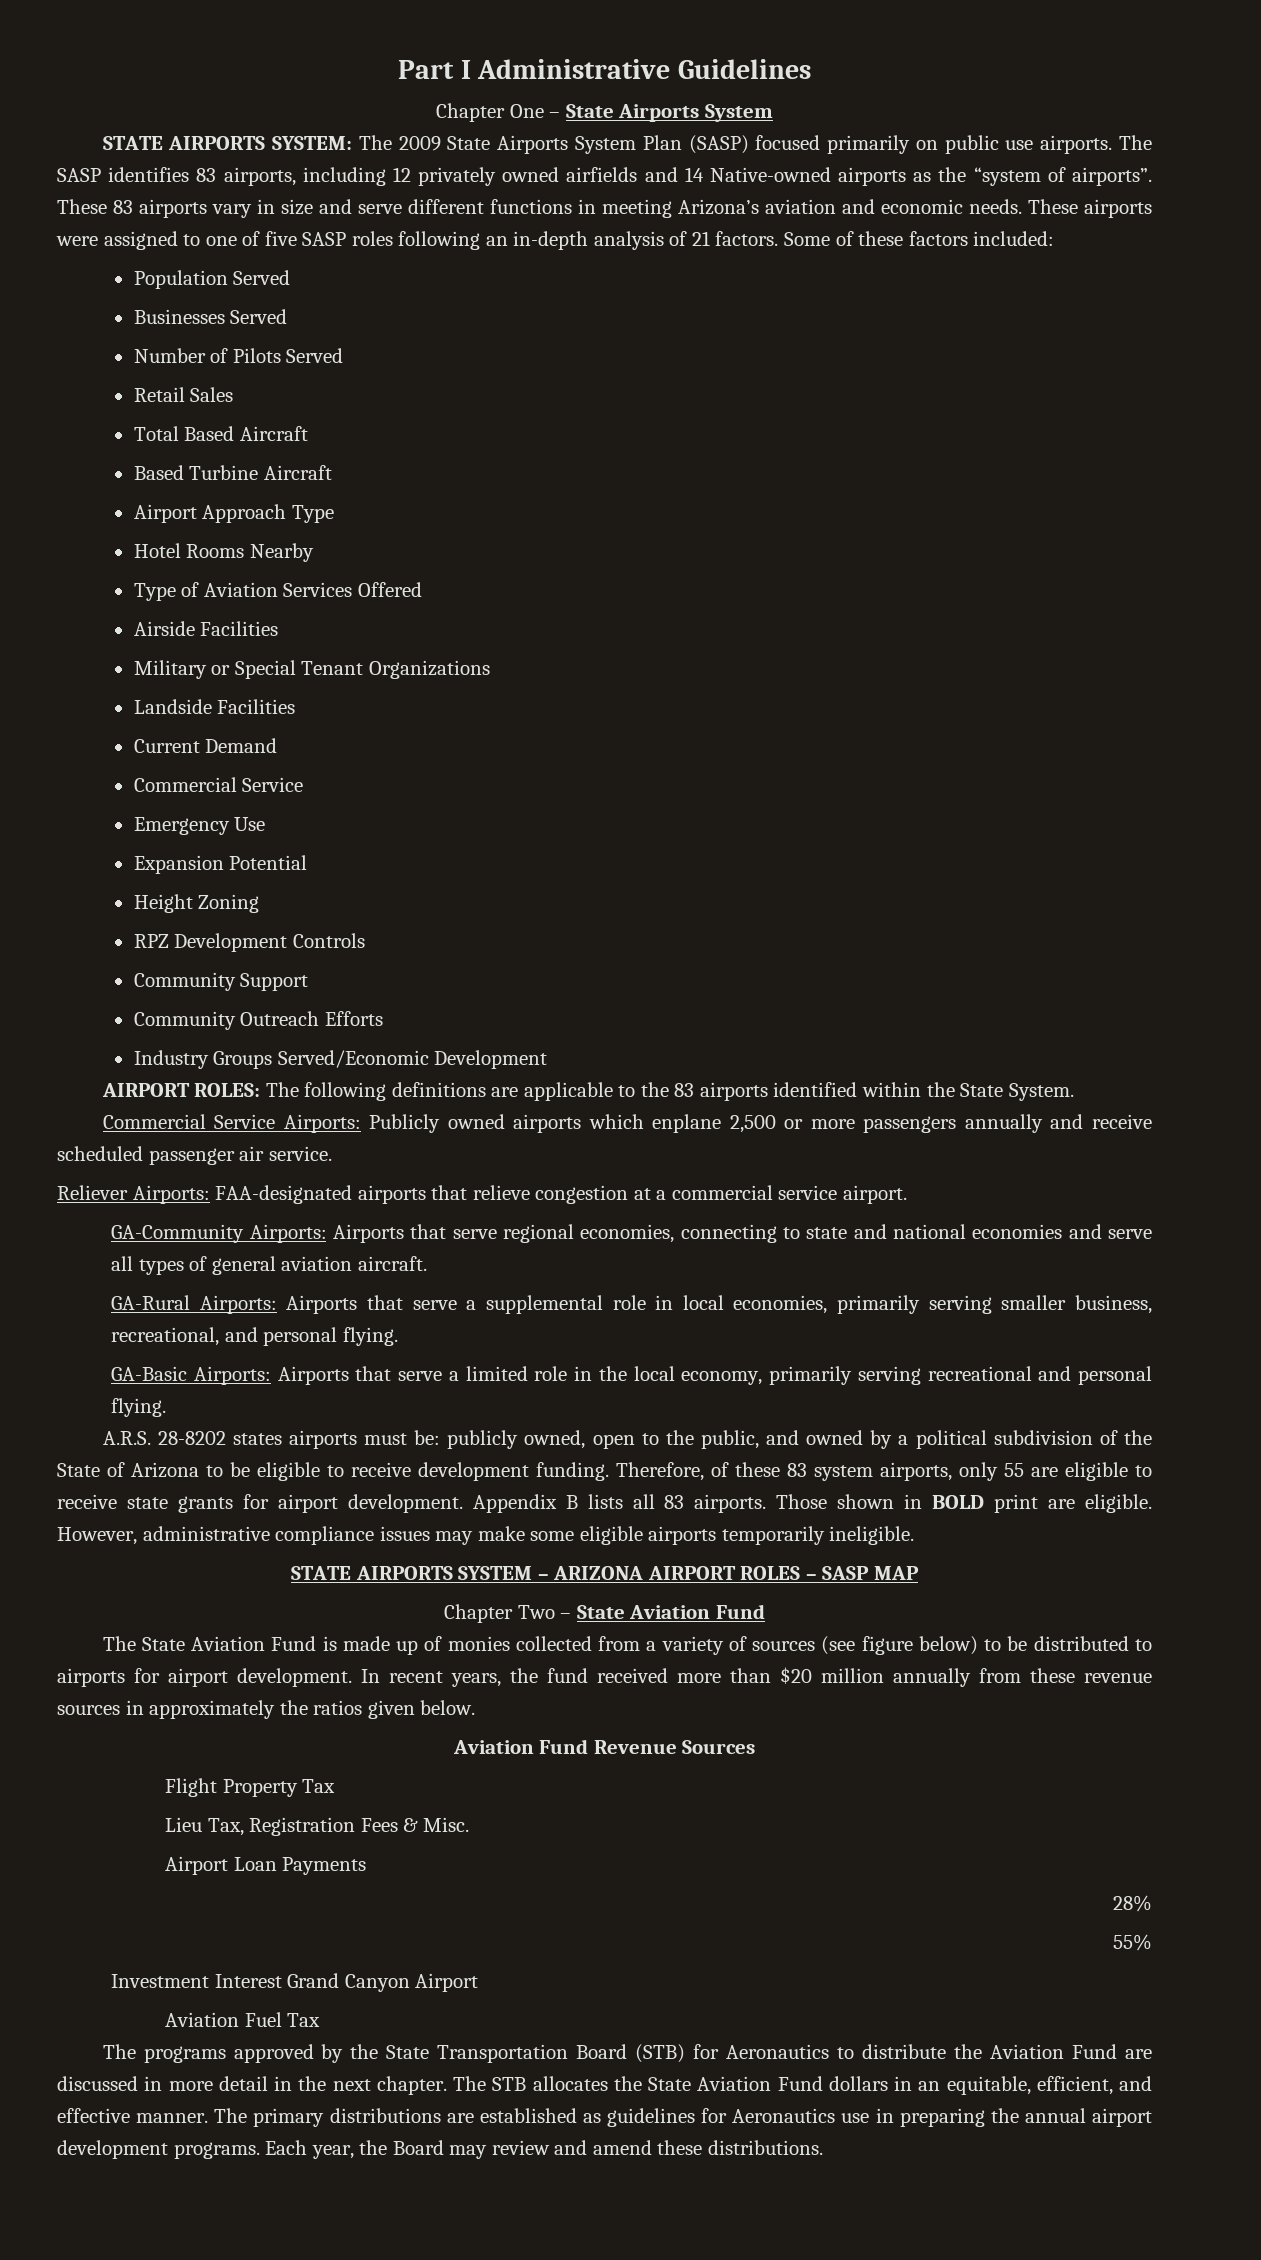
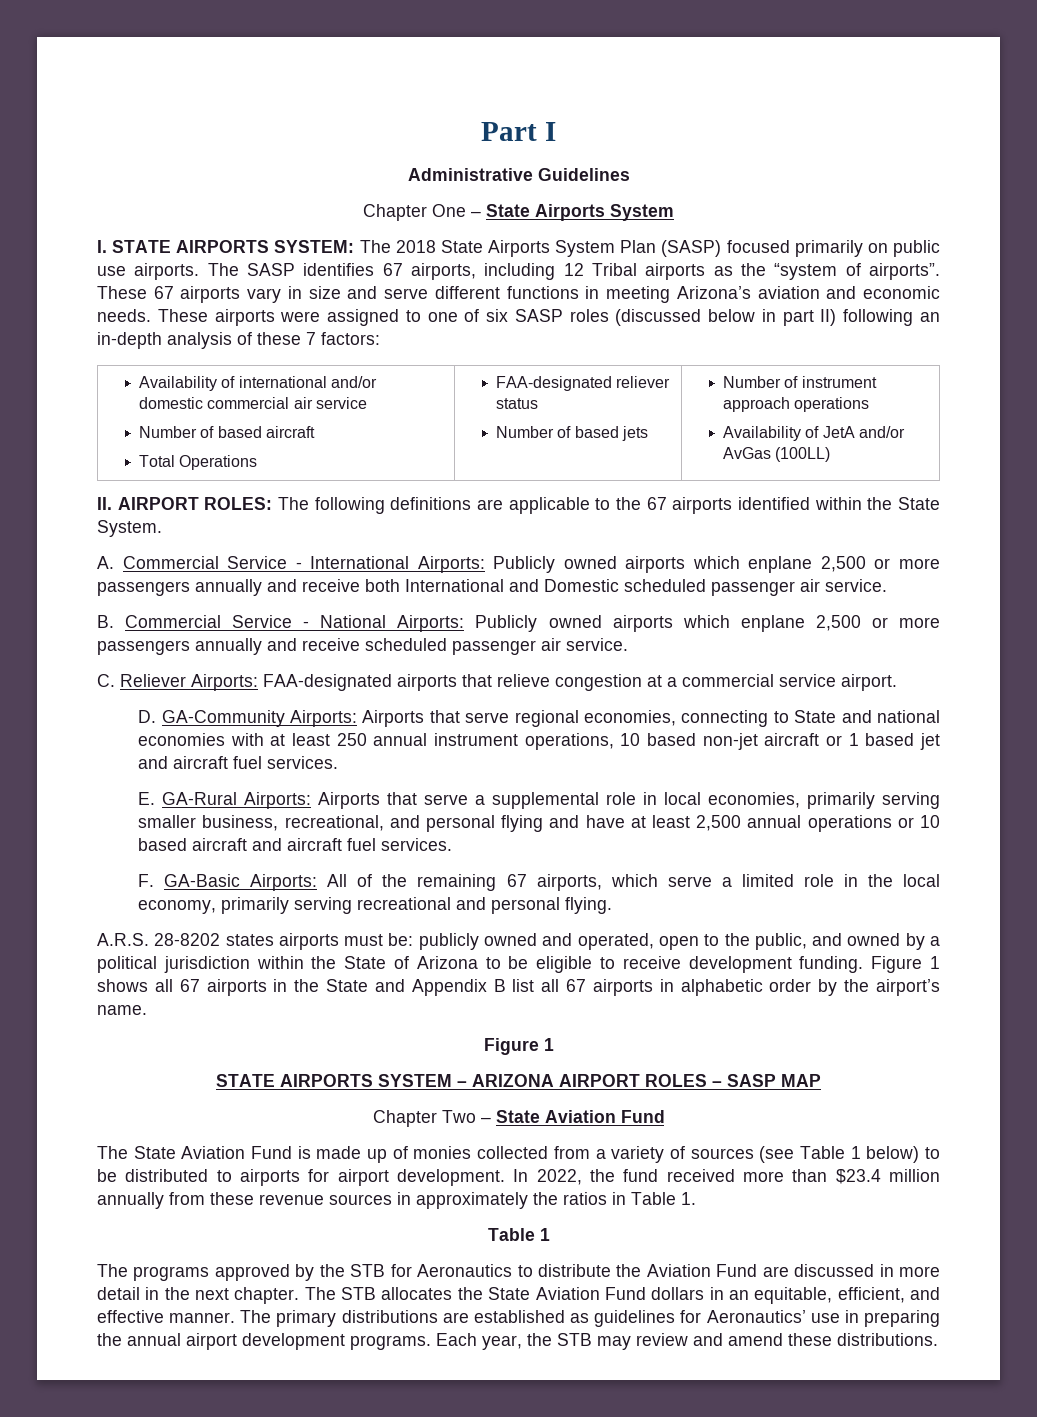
- Part I Administrative Guidelines
+ Part I
+ Administrative Guidelines
- STATE AIRPORTS SYSTEM: The 2009 State Airports System Plan (SASP) focused primarily on public use airports.
+ I. STATE AIRPORTS SYSTEM: The 2018 State Airports System Plan (SASP) focused primarily on public use airports.
- The SASP identifies 83 airports, including 12 privately owned airfields and 14 Native-owned airports as the “system of airports”.
+ The SASP identifies 67 airports, including 12 Tribal airports as the “system of airports”.
- These 83 airports vary in size and serve different functions in meeting Arizona’s aviation and economic needs.
+ These 67 airports vary in size and serve different functions in meeting Arizona’s aviation and economic needs.
- These airports were assigned to one of five SASP roles following an in-depth analysis of 21 factors. Some of these factors included:
- Population Served
- Businesses Served
- Number of Pilots Served
- Retail Sales
- Total Based Aircraft
- Based Turbine Aircraft
- Airport Approach Type
- Hotel Rooms Nearby
- Type of Aviation Services Offered
- Airside Facilities
- Military or Special Tenant Organizations
- Landside Facilities
- Current Demand
- Commercial Service
- Emergency Use
- Expansion Potential
- Height Zoning
- RPZ Development Controls
- Community Support
- Community Outreach Efforts
- Industry Groups Served/Economic Development
- AIRPORT ROLES: The following definitions are applicable to the 83 airports identified within the State System.
+ These airports were assigned to one of six SASP roles (discussed below in part II) following an in-depth analysis of these 7 factors:
+ Availability of international and/or domestic commercial air service
+ Number of based aircraft
+ Total Operations | FAA-designated reliever status
+ Number of based jets | Number of instrument approach operations
+ Availability of JetA and/or AvGas (100LL)
+ II. AIRPORT ROLES: The following definitions are applicable to the 67 airports identified within the State System.
- Commercial Service Airports: Publicly owned airports which enplane 2,500 or more passengers annually and receive scheduled passenger air service.
+ A. Commercial Service - International Airports: Publicly owned airports which enplane 2,500 or more passengers annually and receive both International and Domestic scheduled passenger air service.
+ B. Commercial Service - National Airports: Publicly owned airports which enplane 2,500 or more passengers annually and receive scheduled passenger air service.
- Reliever Airports: FAA-designated airports that relieve congestion at a commercial service airport.
+ C. Reliever Airports: FAA-designated airports that relieve congestion at a commercial service airport.
- GA-Community Airports: Airports that serve regional economies, connecting to state and national economies and serve all types of general aviation aircraft.
- GA-Rural Airports: Airports that serve a supplemental role in local economies, primarily serving smaller business, recreational, and personal flying.
- GA-Basic Airports: Airports that serve a limited role in the local economy, primarily serving recreational and personal flying.
+ D. GA-Community Airports: Airports that serve regional economies, connecting to State and national economies with at least 250 annual instrument operations, 10 based non-jet aircraft or 1 based jet and aircraft fuel services.
+ E. GA-Rural Airports: Airports that serve a supplemental role in local economies, primarily serving smaller business, recreational, and personal flying and have at least 2,500 annual operations or 10 based aircraft and aircraft fuel services.
+ F. GA-Basic Airports: All of the remaining 67 airports, which serve a limited role in the local economy, primarily serving recreational and personal flying.
- A.R.S. 28-8202 states airports must be: publicly owned, open to the public, and owned by a political subdivision of the State of Arizona to be eligible to receive development funding.
+ A.R.S. 28-8202 states airports must be: publicly owned and operated, open to the public, and owned by a political jurisdiction within the State of Arizona to be eligible to receive development funding.
- Therefore, of these 83 system airports, only 55 are eligible to receive state grants for airport development. Appendix B lists all 83 airports. Those shown in BOLD print are eligible. However, administrative compliance issues may make some eligible airports temporarily ineligible.
+ Figure 1 shows all 67 airports in the State and Appendix B list all 67 airports in alphabetic order by the airport’s name.
+ Figure 1
- The State Aviation Fund is made up of monies collected from a variety of sources (see figure below) to be distributed to airports for airport development.
+ The State Aviation Fund is made up of monies collected from a variety of sources (see Table 1 below) to be distributed to airports for airport development.
- In recent years, the fund received more than $20 million annually from these revenue sources in approximately the ratios given below.
- Aviation Fund Revenue Sources
- Flight Property Tax
- Lieu Tax, Registration Fees & Misc.
- Airport Loan Payments
- 28%
- 55%
- Investment Interest Grand Canyon Airport
- Aviation Fuel Tax
+ In 2022, the fund received more than $23.4 million annually from these revenue sources in approximately the ratios in Table 1.
+ Table 1
- The programs approved by the State Transportation Board (STB) for Aeronautics to distribute the Aviation Fund are discussed in more detail in the next chapter.
+ The programs approved by the STB for Aeronautics to distribute the Aviation Fund are discussed in more detail in the next chapter.
- The primary distributions are established as guidelines for Aeronautics use in preparing the annual airport development programs.
+ The primary distributions are established as guidelines for Aeronautics’ use in preparing the annual airport development programs.
- Each year, the Board may review and amend these distributions.
+ Each year, the STB may review and amend these distributions.

